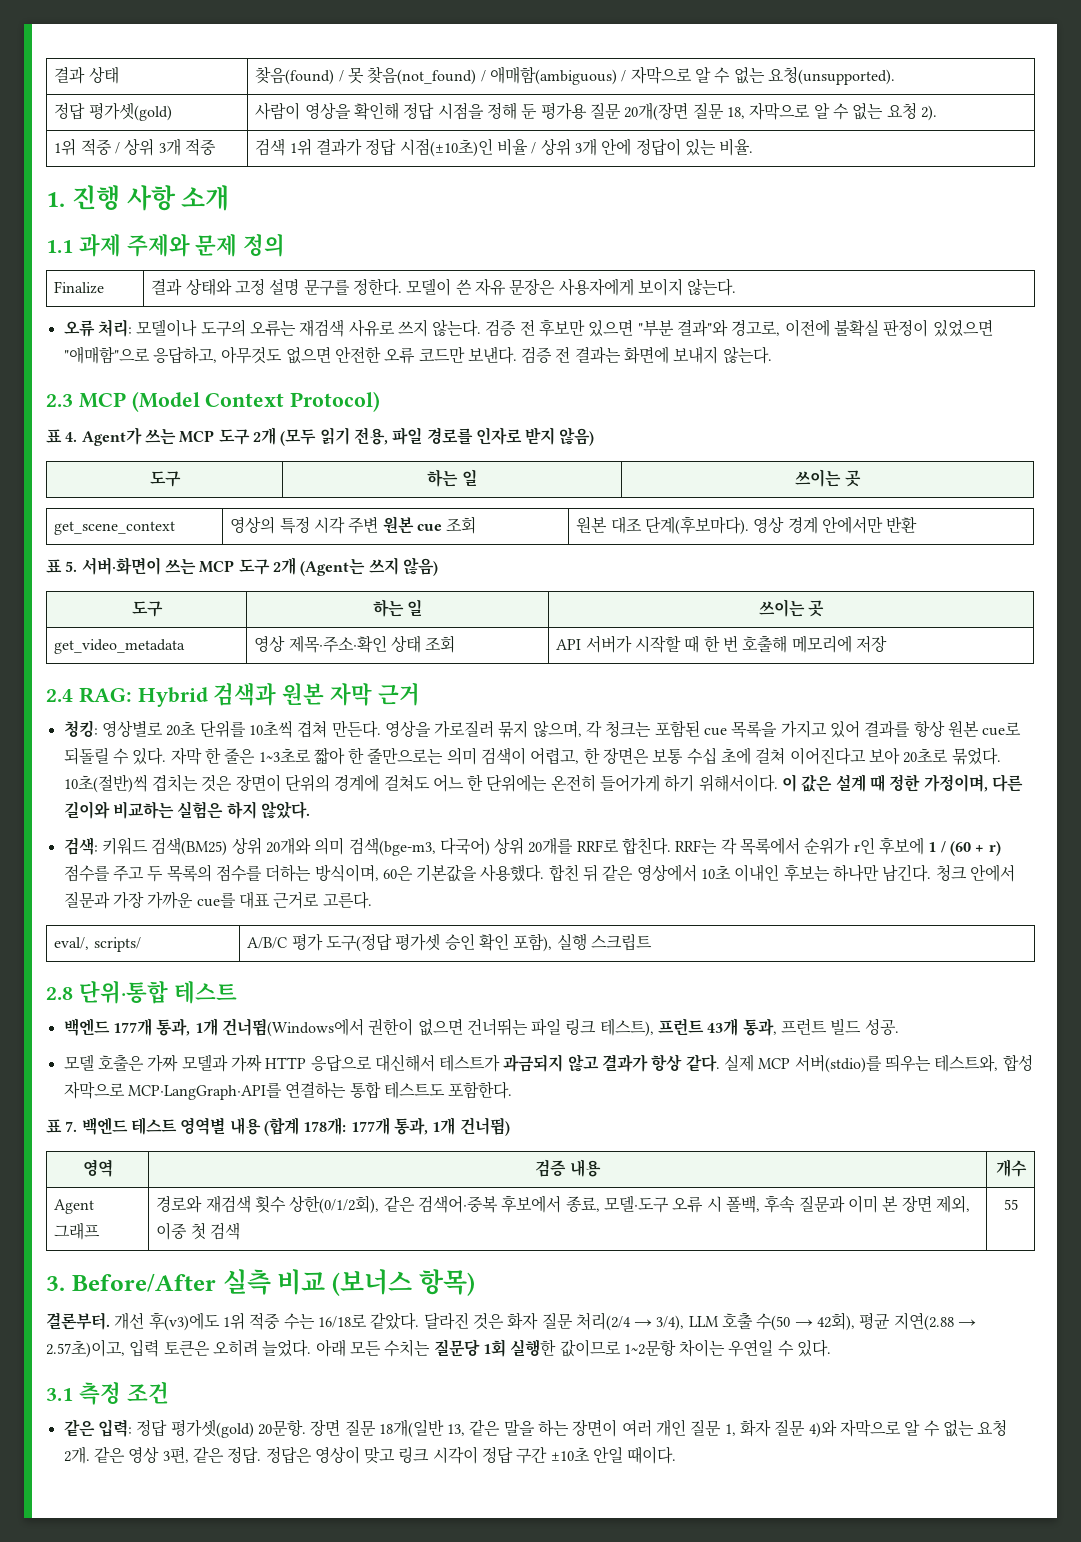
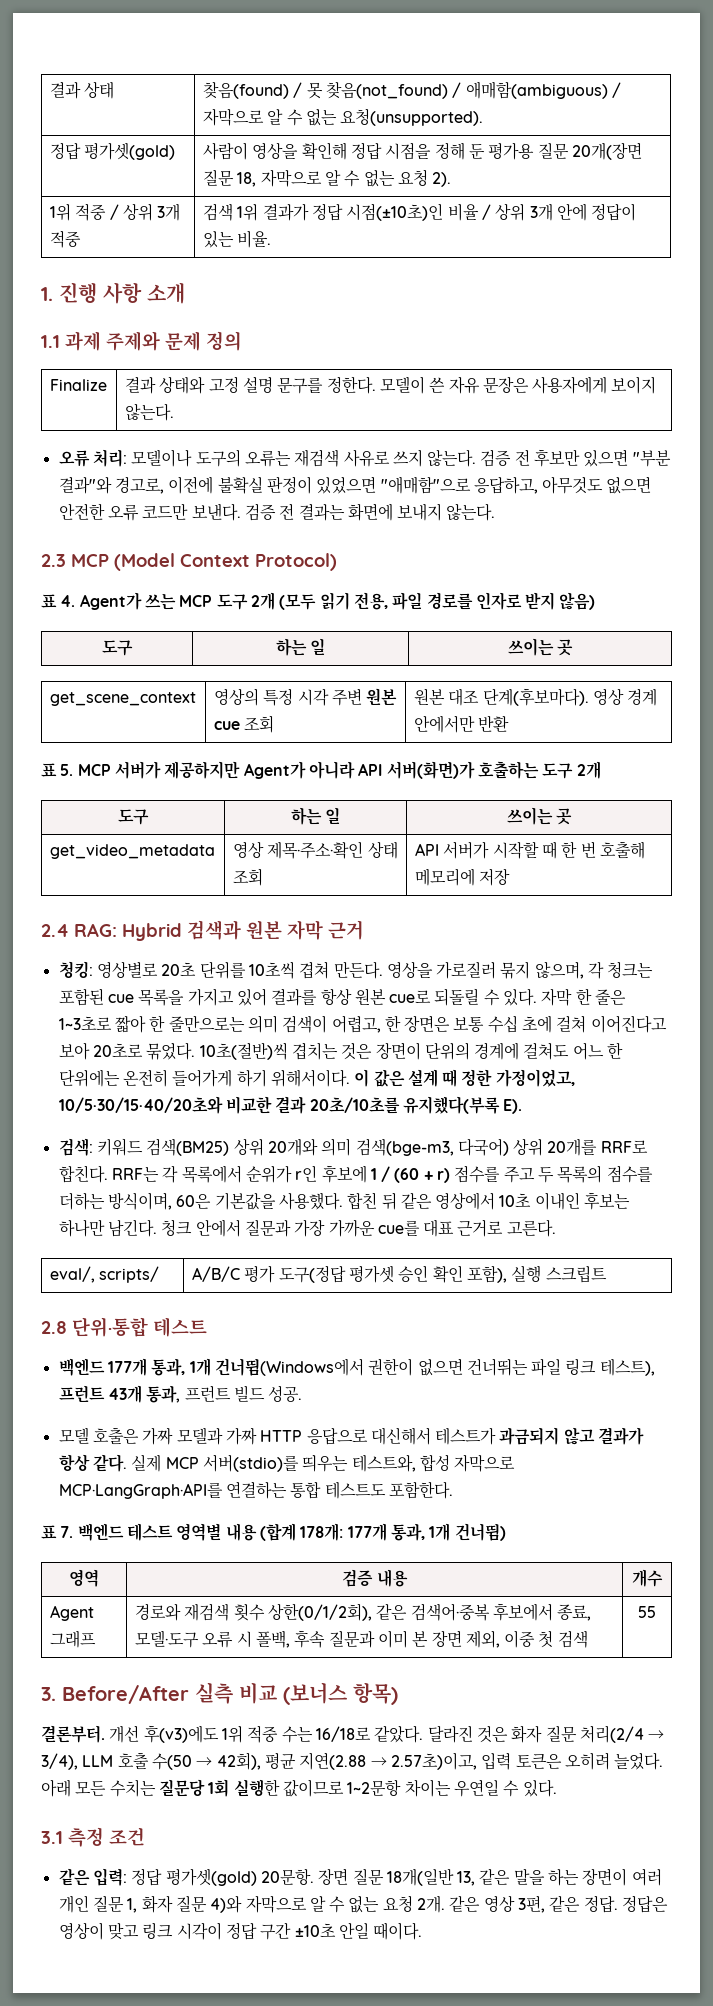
- 표 5. 서버·화면이 쓰는 MCP 도구 2개 (Agent는 쓰지 않음)
+ 표 5. MCP 서버가 제공하지만 Agent가 아니라 API 서버(화면)가 호출하는 도구 2개
- 이 값은 설계 때 정한 가정이며, 다른 길이와 비교하는 실험은 하지 않았다.
+ 이 값은 설계 때 정한 가정이었고, 10/5·30/15·40/20초와 비교한 결과 20초/10초를 유지했다(부록 E).

